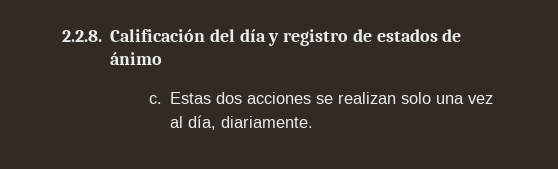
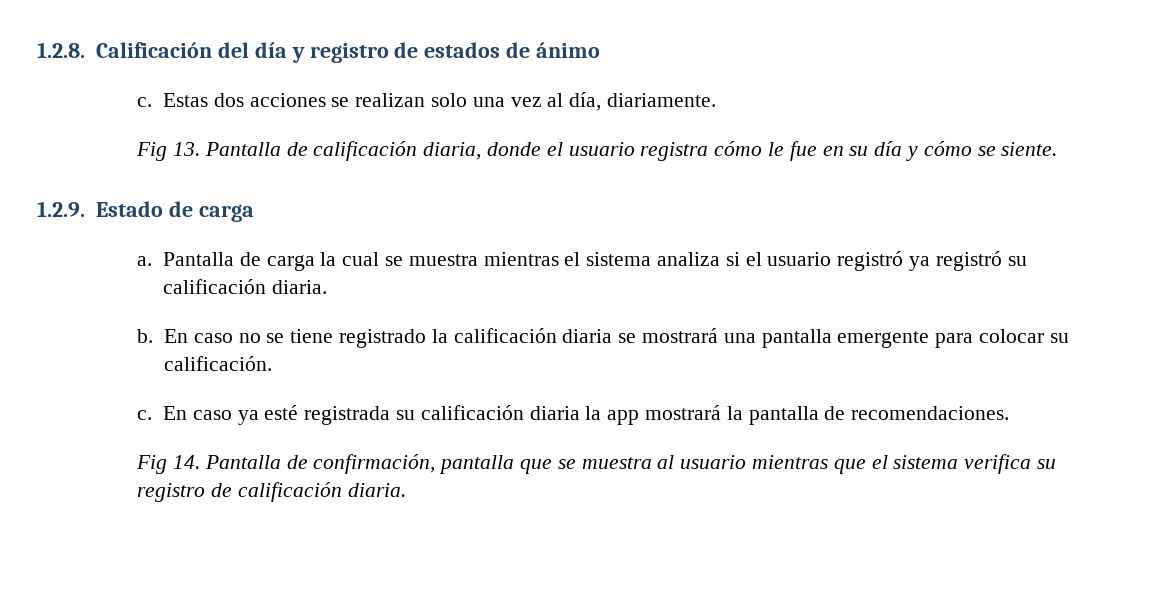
- 2.2.8. Calificación del día y registro de estados de ánimo
+ 1.2.8. Calificación del día y registro de estados de ánimo
+ Fig 13. Pantalla de calificación diaria, donde el usuario registra cómo le fue en su día y cómo se siente.
+ 1.2.9. Estado de carga
+ a. Pantalla de carga la cual se muestra mientras el sistema analiza si el usuario registró ya registró su calificación diaria.
+ b. En caso no se tiene registrado la calificación diaria se mostrará una pantalla emergente para colocar su calificación.
+ c. En caso ya esté registrada su calificación diaria la app mostrará la pantalla de recomendaciones.
+ Fig 14. Pantalla de confirmación, pantalla que se muestra al usuario mientras que el sistema verifica su registro de calificación diaria.

